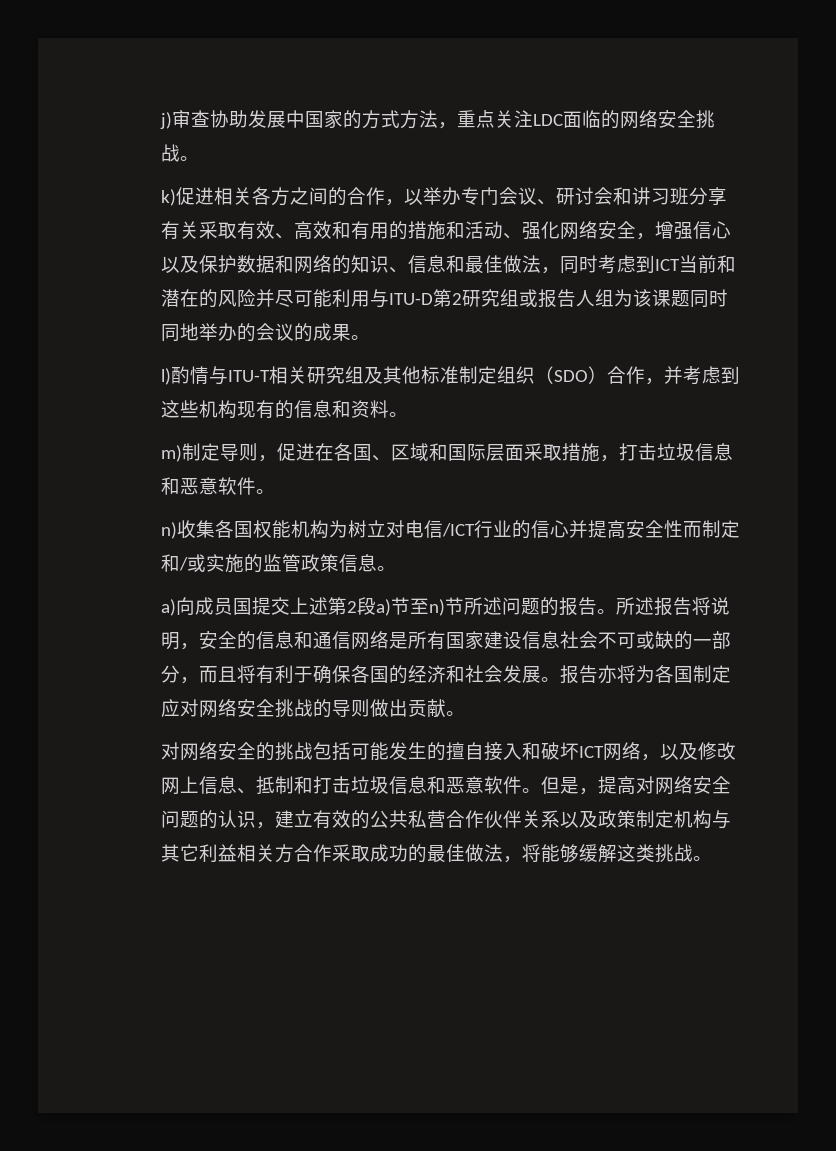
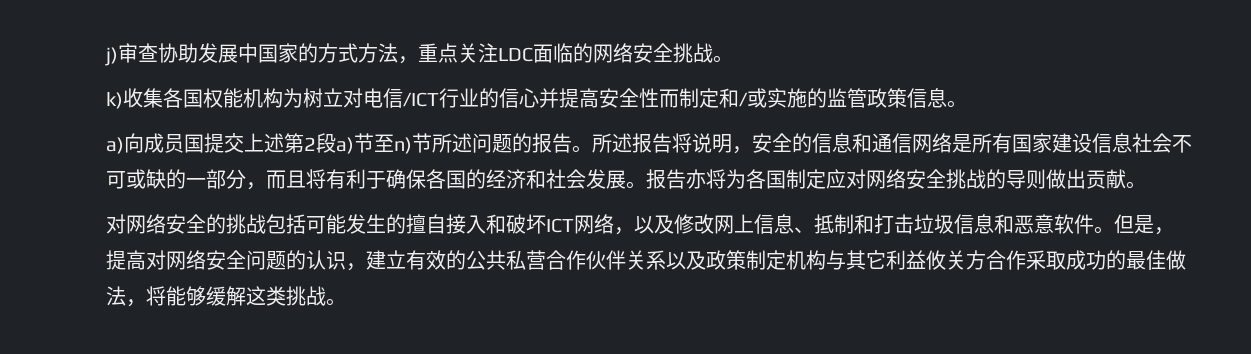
- k)促进相关各方之间的合作，以举办专门会议、研讨会和讲习班分享有关采取有效、高效和有用的措施和活动、强化网络安全，增强信心以及保护数据和网络的知识、信息和最佳做法，同时考虑到ICT当前和潜在的风险并尽可能利用与ITU-D第2研究组或报告人组为该课题同时同地举办的会议的成果。
- l)酌情与ITU-T相关研究组及其他标准制定组织（SDO）合作，并考虑到这些机构现有的信息和资料。
- m)制定导则，促进在各国、区域和国际层面采取措施，打击垃圾信息和恶意软件。
- n)收集各国权能机构为树立对电信/ICT行业的信心并提高安全性而制定和/或实施的监管政策信息。
+ k)收集各国权能机构为树立对电信/ICT行业的信心并提高安全性而制定和/或实施的监管政策信息。
- 但是，提高对网络安全问题的认识，建立有效的公共私营合作伙伴关系以及政策制定机构与其它利益相关方合作采取成功的最佳做法，将能够缓解这类挑战。
+ 但是，提高对网络安全问题的认识，建立有效的公共私营合作伙伴关系以及政策制定机构与其它利益攸关方合作采取成功的最佳做法，将能够缓解这类挑战。

